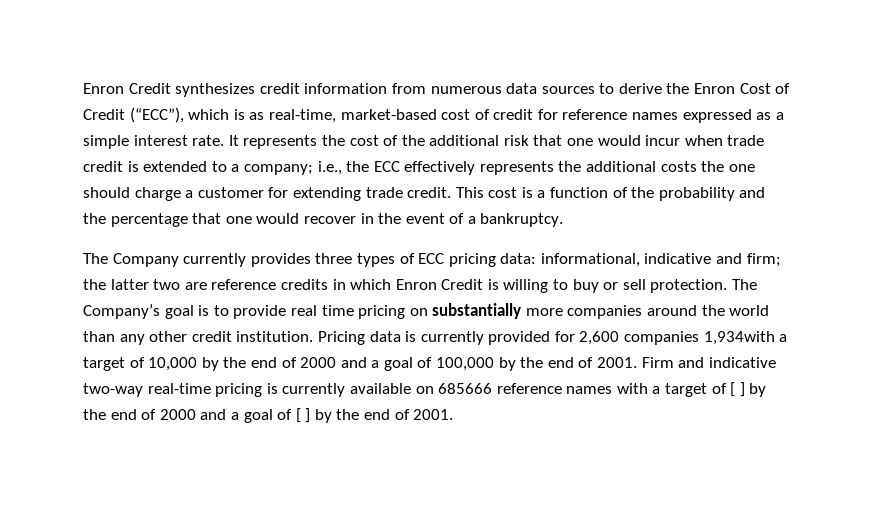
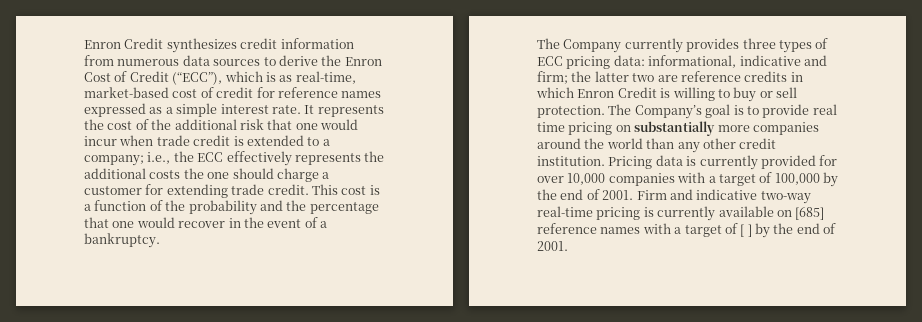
- Pricing data is currently provided for 2,600 companies 1,934with a target of 10,000 by the end of 2000 and a goal of 100,000 by the end of 2001.
+ Pricing data is currently provided for over 10,000 companies with a target of 100,000 by the end of 2001.
- Firm and indicative two-way real-time pricing is currently available on 685666 reference names with a target of [ ] by the end of 2000 and a goal of [ ] by the end of 2001.
+ Firm and indicative two-way real-time pricing is currently available on [685] reference names with a target of [ ] by the end of 2001.

